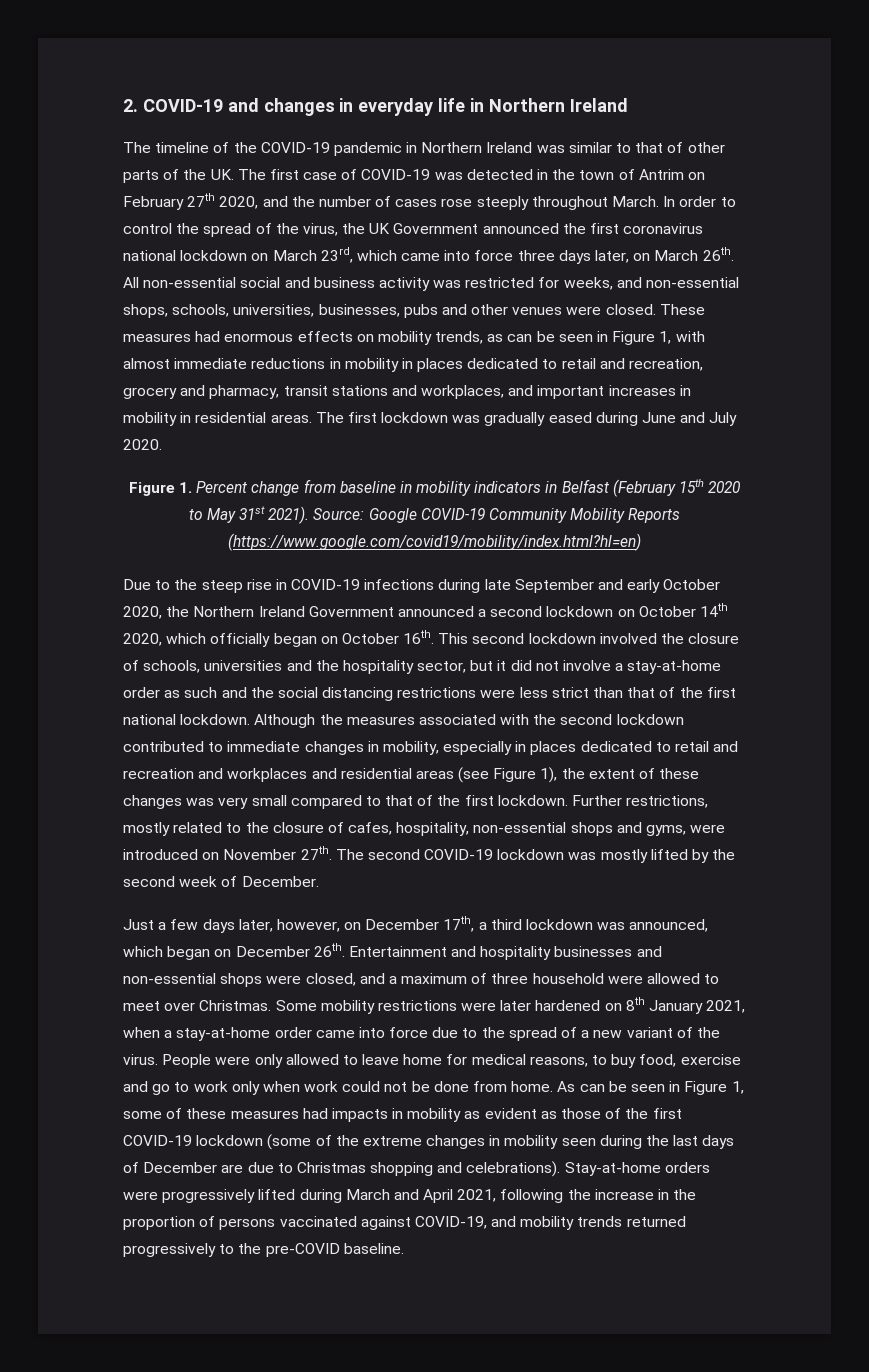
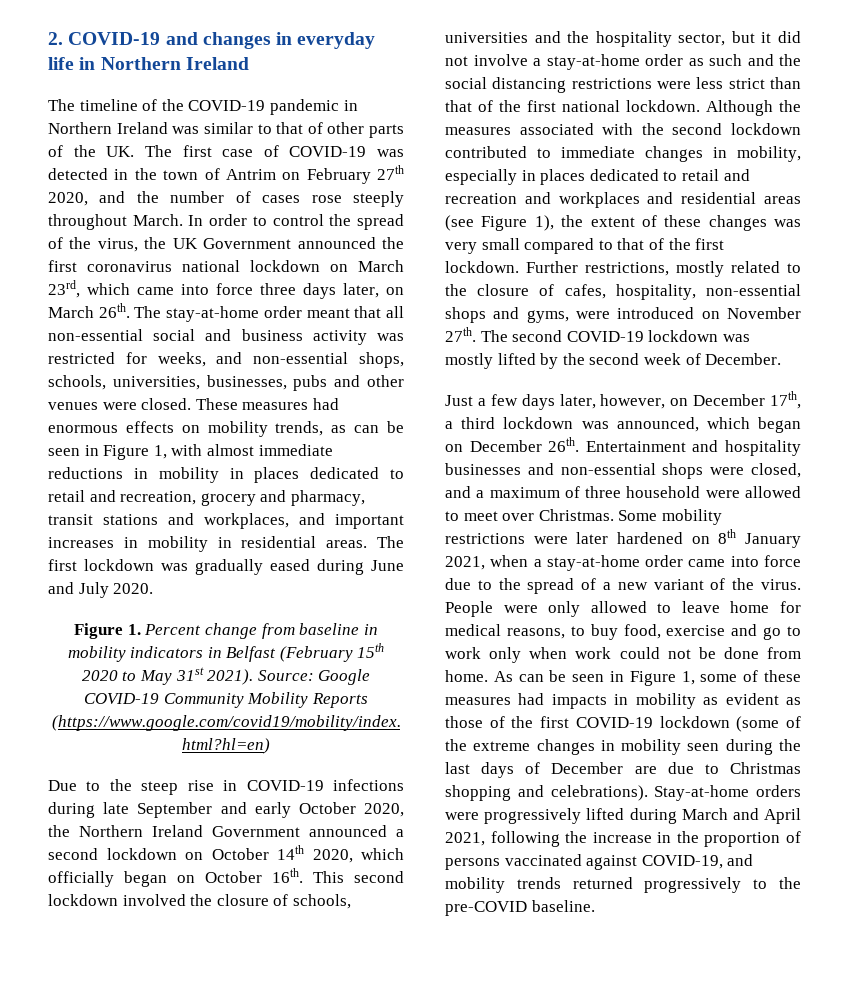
- All non-essential social and business activity was restricted for weeks, and non-essential shops, schools, universities, businesses, pubs and other venues were closed.
+ The stay-at-home order meant that all non-essential social and business activity was restricted for weeks, and non-essential shops, schools, universities, businesses, pubs and other venues were closed.

